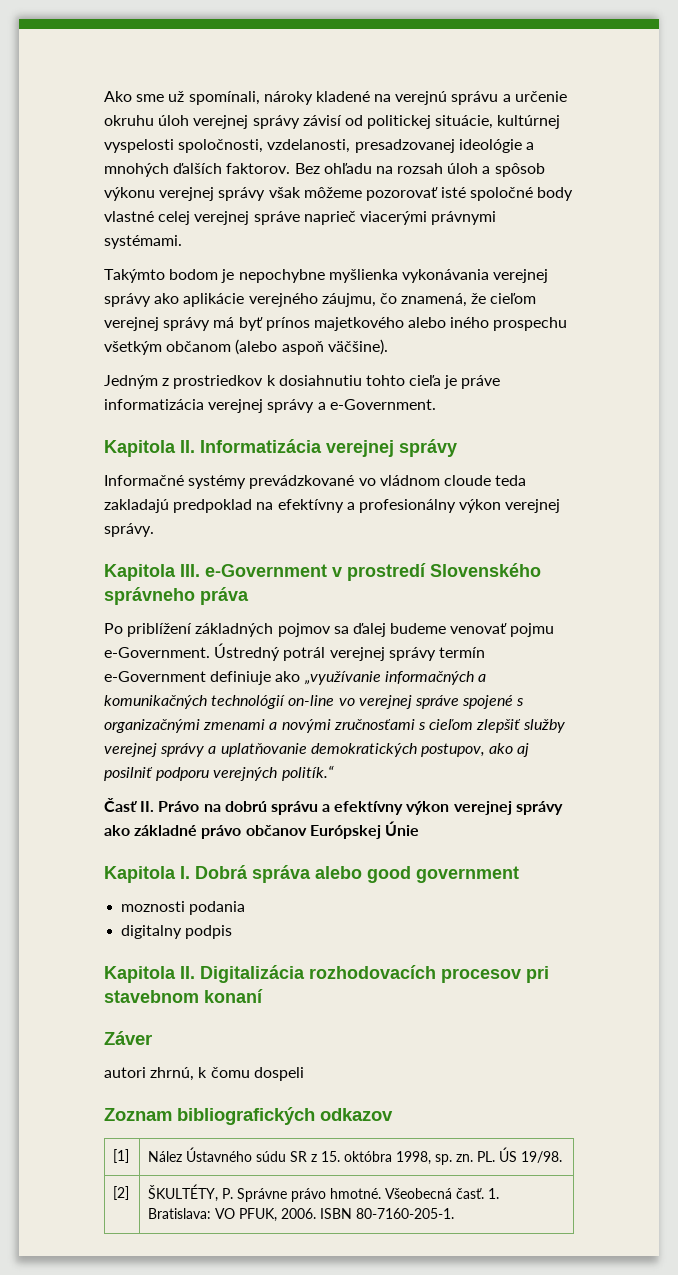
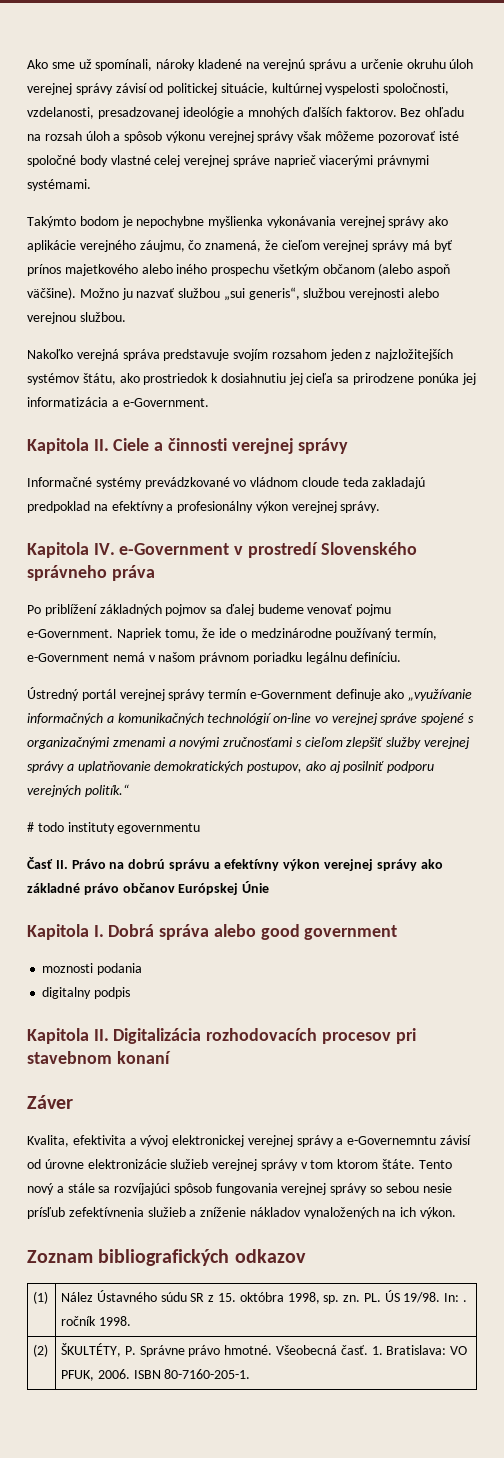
- Takýmto bodom je nepochybne myšlienka vykonávania verejnej správy ako aplikácie verejného záujmu, čo znamená, že cieľom verejnej správy má byť prínos majetkového alebo iného prospechu všetkým občanom (alebo aspoň väčšine).
- Jedným z prostriedkov k dosiahnutiu tohto cieľa je práve informatizácia verejnej správy a e-Government.
+ Takýmto bodom je nepochybne myšlienka vykonávania verejnej správy ako aplikácie verejného záujmu, čo znamená, že cieľom verejnej správy má byť prínos majetkového alebo iného prospechu všetkým občanom (alebo aspoň väčšine). Možno ju nazvať službou „sui generis“, službou verejnosti alebo verejnou službou.
+ Nakoľko verejná správa predstavuje svojím rozsahom jeden z najzložitejších systémov štátu, ako prostriedok k dosiahnutiu jej cieľa sa prirodzene ponúka jej informatizácia a e-Government.
- Kapitola II. Informatizácia verejnej správy
+ Kapitola II. Ciele a činnosti verejnej správy
- Kapitola III. e-Government v prostredí Slovenského správneho práva
+ Kapitola IV. e-Government v prostredí Slovenského správneho práva
- Ústredný potrál verejnej správy termín e-Government definiuje ako „využívanie informačných a komunikačných technológií on-line vo verejnej správe spojené s organizačnými zmenami a novými zručnosťami s cieľom zlepšiť služby verejnej správy a uplatňovanie demokratických postupov, ako aj posilniť podporu verejných politík.“
+ Napriek tomu, že ide o medzinárodne používaný termín, e-Government nemá v našom právnom poriadku legálnu definíciu.
+ Ústredný portál verejnej správy termín e-Government definuje ako „využívanie informačných a komunikačných technológií on-line vo verejnej správe spojené s organizačnými zmenami a novými zručnosťami s cieľom zlepšiť služby verejnej správy a uplatňovanie demokratických postupov, ako aj posilniť podporu verejných politík.“
+ # todo instituty egovernmentu
- autori zhrnú, k čomu dospeli
+ Kvalita, efektivita a vývoj elektronickej verejnej správy a e-Governemntu závisí od úrovne elektronizácie služieb verejnej správy v tom ktorom štáte. Tento nový a stále sa rozvíjajúci spôsob fungovania verejnej správy so sebou nesie prísľub zefektívnenia služieb a zníženie nákladov vynaložených na ich výkon.
- [1] | Nález Ústavného súdu SR z 15. októbra 1998, sp. zn. PL. ÚS 19/98.
- [2] | ŠKULTÉTY, P. Správne právo hmotné. Všeobecná časť. 1. Bratislava: VO PFUK, 2006. ISBN 80-7160-205-1.
+ (1) | Nález Ústavného súdu SR z 15. októbra 1998, sp. zn. PL. ÚS 19/98. In: . ročník 1998.
+ (2) | ŠKULTÉTY, P. Správne právo hmotné. Všeobecná časť. 1. Bratislava: VO PFUK, 2006. ISBN 80-7160-205-1.

